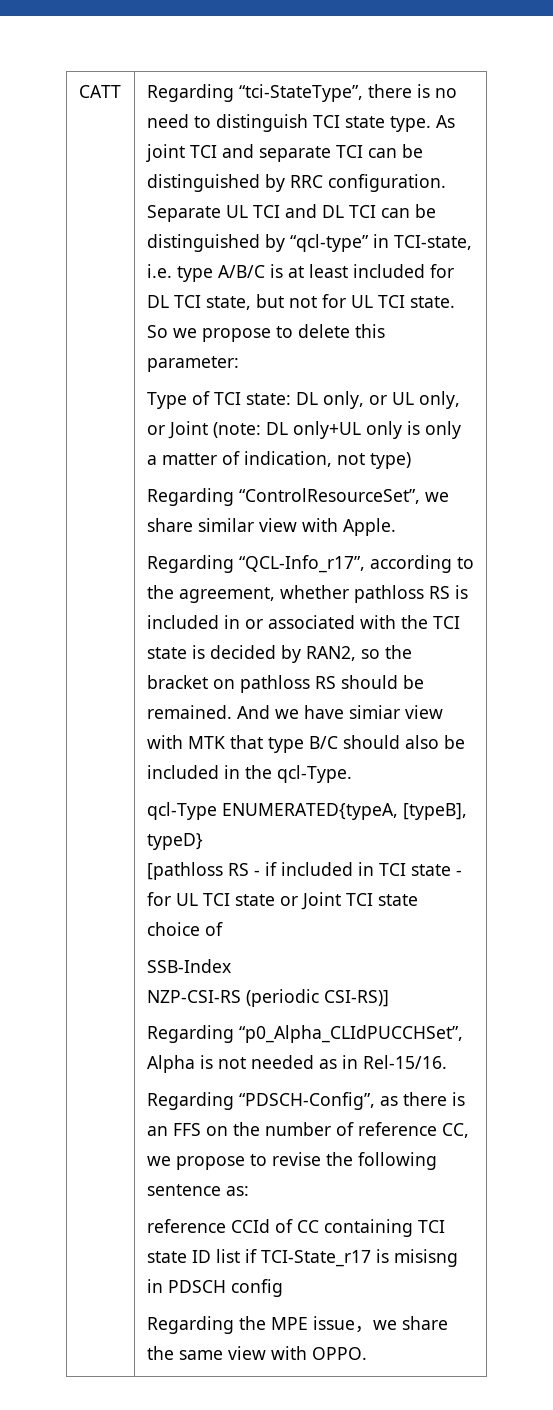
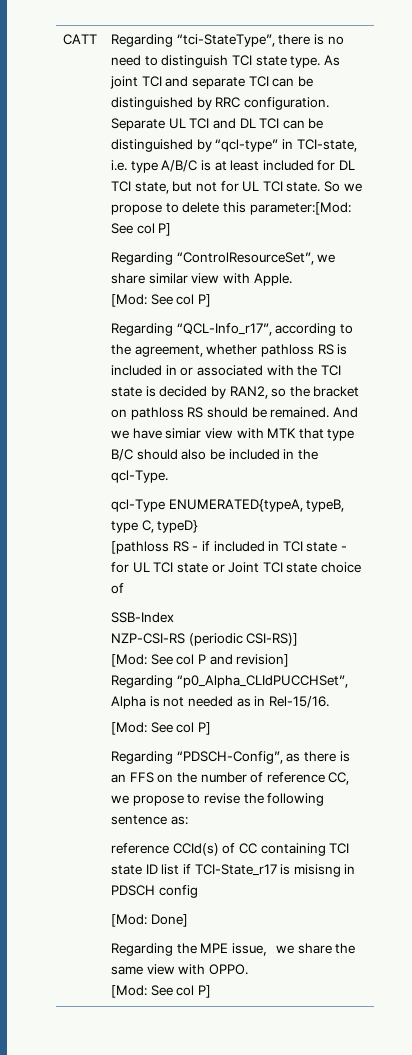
- So we propose to delete this parameter:
- Type of TCI state: DL only, or UL only, or Joint (note: DL only+UL only is only a matter of indication, not type)
+ So we propose to delete this parameter:[Mod: See col P]
  Regarding “ControlResourceSet”, we share similar view with Apple.
+ [Mod: See col P]
- qcl-Type ENUMERATED{typeA, [typeB], typeD}
+ qcl-Type ENUMERATED{typeA, typeB, type C, typeD}
+ [Mod: See col P and revision]
  Regarding “p0_Alpha_CLIdPUCCHSet”, Alpha is not needed as in Rel-15/16.
+ [Mod: See col P]
- reference CCId of CC containing TCI state ID list if TCI-State_r17 is misisng in PDSCH config
+ reference CCId(s) of CC containing TCI state ID list if TCI-State_r17 is misisng in PDSCH config
+ [Mod: Done]
  Regarding the MPE issue，we share the same view with OPPO.
+ [Mod: See col P]

